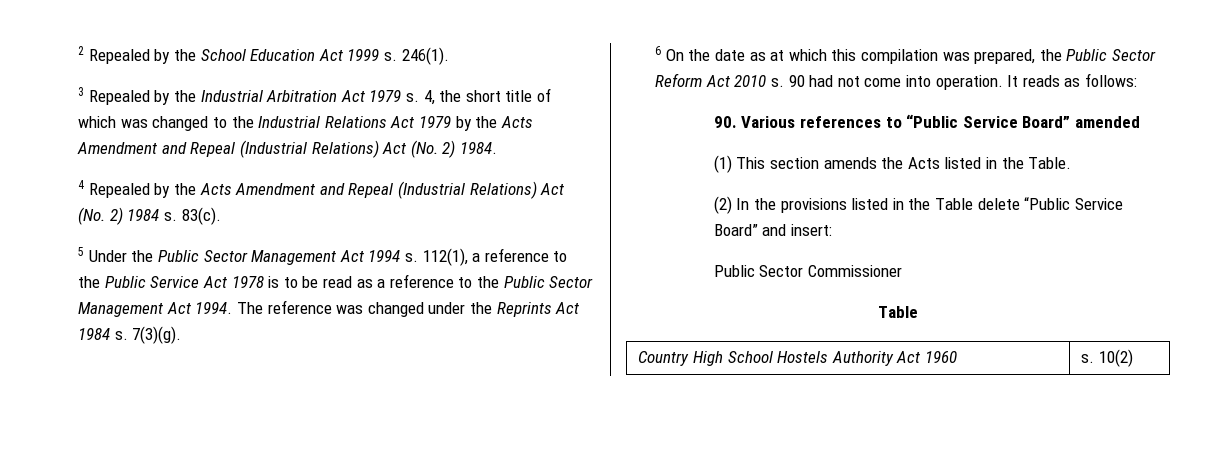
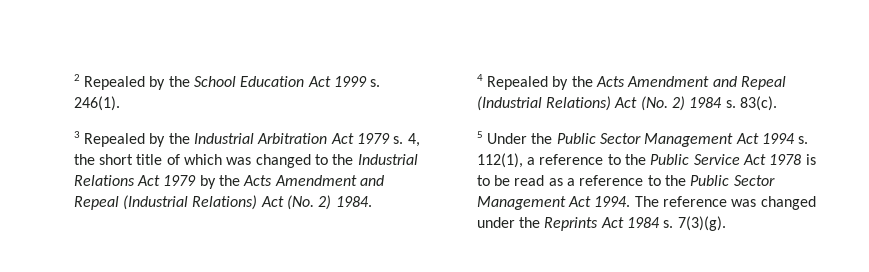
- 6 On the date as at which this compilation was prepared, the Public Sector Reform Act 2010 s. 90 had not come into operation. It reads as follows:
- 90. Various references to “Public Service Board” amended
- (1) This section amends the Acts listed in the Table.
- (2) In the provisions listed in the Table delete “Public Service Board” and insert:
- Public Sector Commissioner
- Table
- Country High School Hostels Authority Act 1960 | s. 10(2)

